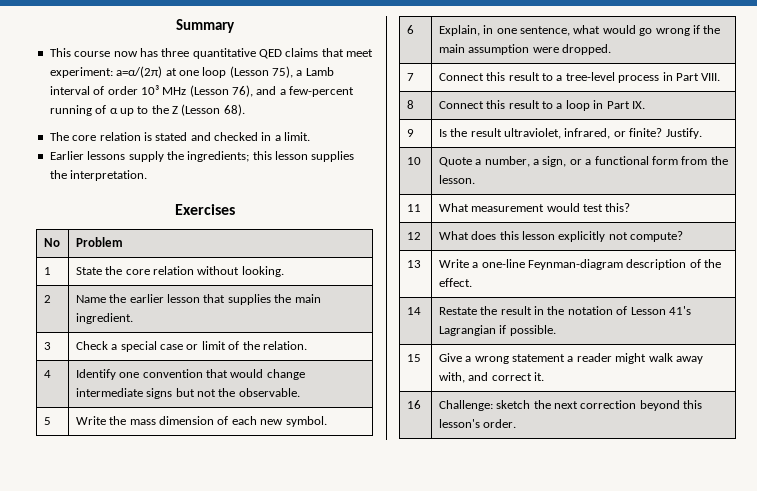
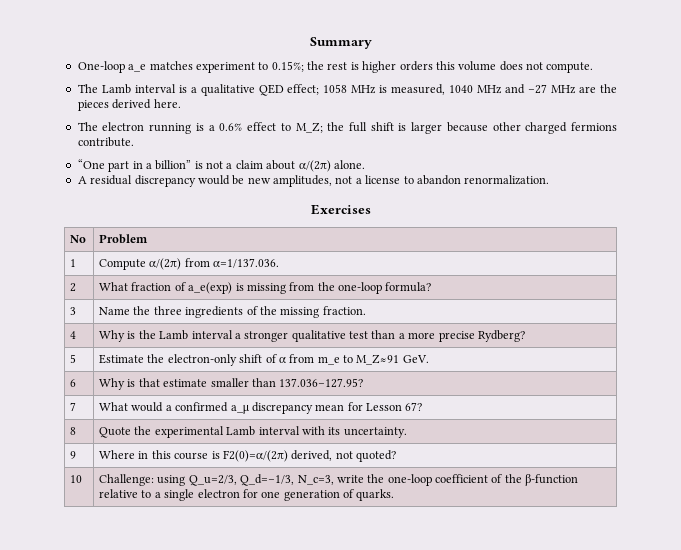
- This course now has three quantitative QED claims that meet experiment: a=α/(2π) at one loop (Lesson 75), a Lamb interval of order 10³ MHz (Lesson 76), and a few-percent running of α up to the Z (Lesson 68).
- The core relation is stated and checked in a limit.
- Earlier lessons supply the ingredients; this lesson supplies the interpretation.
+ One-loop a_e matches experiment to 0.15%; the rest is higher orders this volume does not compute.
+ The Lamb interval is a qualitative QED effect; 1058 MHz is measured, 1040 MHz and −27 MHz are the pieces derived here.
+ The electron running is a 0.6% effect to M_Z; the full shift is larger because other charged fermions contribute.
+ “One part in a billion” is not a claim about α/(2π) alone.
+ A residual discrepancy would be new amplitudes, not a license to abandon renormalization.
  Exercises
  No | Problem
- 1 | State the core relation without looking.
- 2 | Name the earlier lesson that supplies the main ingredient.
- 3 | Check a special case or limit of the relation.
- 4 | Identify one convention that would change intermediate signs but not the observable.
- 5 | Write the mass dimension of each new symbol.
- 6 | Explain, in one sentence, what would go wrong if the main assumption were dropped.
- 7 | Connect this result to a tree-level process in Part VIII.
- 8 | Connect this result to a loop in Part IX.
- 9 | Is the result ultraviolet, infrared, or finite? Justify.
- 10 | Quote a number, a sign, or a functional form from the lesson.
- 11 | What measurement would test this?
- 12 | What does this lesson explicitly not compute?
- 13 | Write a one-line Feynman-diagram description of the effect.
- 14 | Restate the result in the notation of Lesson 41's Lagrangian if possible.
- 15 | Give a wrong statement a reader might walk away with, and correct it.
- 16 | Challenge: sketch the next correction beyond this lesson's order.
+ 1 | Compute α/(2π) from α=1/137.036.
+ 2 | What fraction of a_e(exp) is missing from the one-loop formula?
+ 3 | Name the three ingredients of the missing fraction.
+ 4 | Why is the Lamb interval a stronger qualitative test than a more precise Rydberg?
+ 5 | Estimate the electron-only shift of α from m_e to M_Z≈91 GeV.
+ 6 | Why is that estimate smaller than 137.036−127.95?
+ 7 | What would a confirmed a_μ discrepancy mean for Lesson 67?
+ 8 | Quote the experimental Lamb interval with its uncertainty.
+ 9 | Where in this course is F2(0)=α/(2π) derived, not quoted?
+ 10 | Challenge: using Q_u=2/3, Q_d=−1/3, N_c=3, write the one-loop coefficient of the β-function relative to a single electron for one generation of quarks.

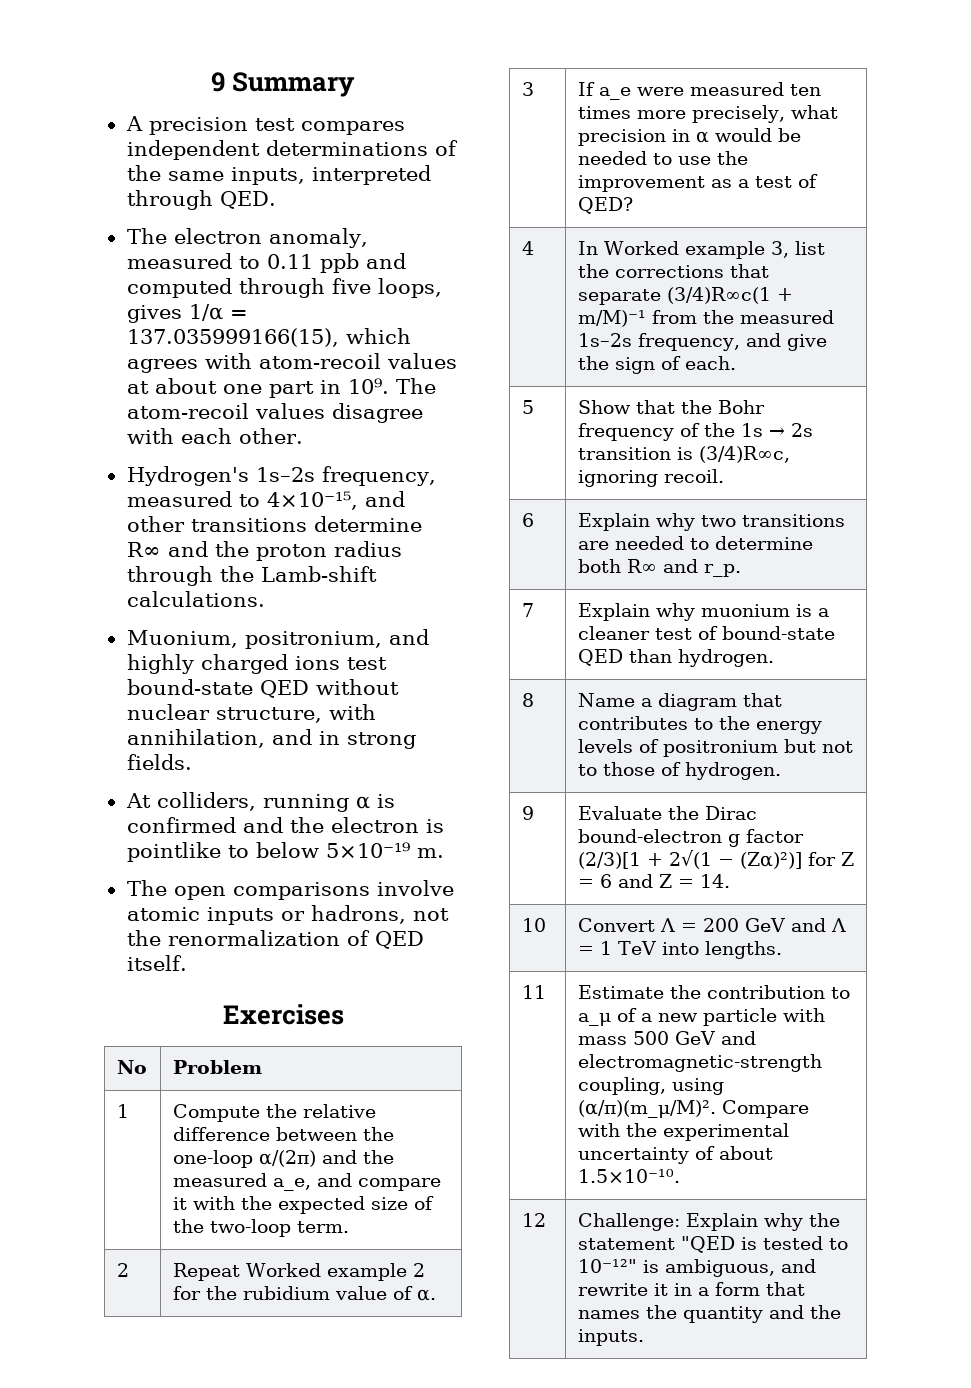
- Summary
+ 9 Summary
- One-loop a_e matches experiment to 0.15%; the rest is higher orders this volume does not compute.
- The Lamb interval is a qualitative QED effect; 1058 MHz is measured, 1040 MHz and −27 MHz are the pieces derived here.
- The electron running is a 0.6% effect to M_Z; the full shift is larger because other charged fermions contribute.
- “One part in a billion” is not a claim about α/(2π) alone.
- A residual discrepancy would be new amplitudes, not a license to abandon renormalization.
+ A precision test compares independent determinations of the same inputs, interpreted through QED.
+ The electron anomaly, measured to 0.11 ppb and computed through five loops, gives 1/α = 137.035999166(15), which agrees with atom-recoil values at about one part in 10⁹. The atom-recoil values disagree with each other.
+ Hydrogen's 1s–2s frequency, measured to 4×10⁻¹⁵, and other transitions determine R∞ and the proton radius through the Lamb-shift calculations.
+ Muonium, positronium, and highly charged ions test bound-state QED without nuclear structure, with annihilation, and in strong fields.
+ At colliders, running α is confirmed and the electron is pointlike to below 5×10⁻¹⁹ m.
+ The open comparisons involve atomic inputs or hadrons, not the renormalization of QED itself.
- 1 | Compute α/(2π) from α=1/137.036.
- 2 | What fraction of a_e(exp) is missing from the one-loop formula?
- 3 | Name the three ingredients of the missing fraction.
- 4 | Why is the Lamb interval a stronger qualitative test than a more precise Rydberg?
- 5 | Estimate the electron-only shift of α from m_e to M_Z≈91 GeV.
- 6 | Why is that estimate smaller than 137.036−127.95?
- 7 | What would a confirmed a_μ discrepancy mean for Lesson 67?
- 8 | Quote the experimental Lamb interval with its uncertainty.
- 9 | Where in this course is F2(0)=α/(2π) derived, not quoted?
- 10 | Challenge: using Q_u=2/3, Q_d=−1/3, N_c=3, write the one-loop coefficient of the β-function relative to a single electron for one generation of quarks.
+ 1 | Compute the relative difference between the one-loop α/(2π) and the measured a_e, and compare it with the expected size of the two-loop term.
+ 2 | Repeat Worked example 2 for the rubidium value of α.
+ 3 | If a_e were measured ten times more precisely, what precision in α would be needed to use the improvement as a test of QED?
+ 4 | In Worked example 3, list the corrections that separate (3/4)R∞c(1 + m/M)⁻¹ from the measured 1s–2s frequency, and give the sign of each.
+ 5 | Show that the Bohr frequency of the 1s → 2s transition is (3/4)R∞c, ignoring recoil.
+ 6 | Explain why two transitions are needed to determine both R∞ and r_p.
+ 7 | Explain why muonium is a cleaner test of bound-state QED than hydrogen.
+ 8 | Name a diagram that contributes to the energy levels of positronium but not to those of hydrogen.
+ 9 | Evaluate the Dirac bound-electron g factor (2/3)[1 + 2√(1 − (Zα)²)] for Z = 6 and Z = 14.
+ 10 | Convert Λ = 200 GeV and Λ = 1 TeV into lengths.
+ 11 | Estimate the contribution to a_μ of a new particle with mass 500 GeV and electromagnetic-strength coupling, using (α/π)(m_μ/M)². Compare with the experimental uncertainty of about 1.5×10⁻¹⁰.
+ 12 | Challenge: Explain why the statement "QED is tested to 10⁻¹²" is ambiguous, and rewrite it in a form that names the quantity and the inputs.

